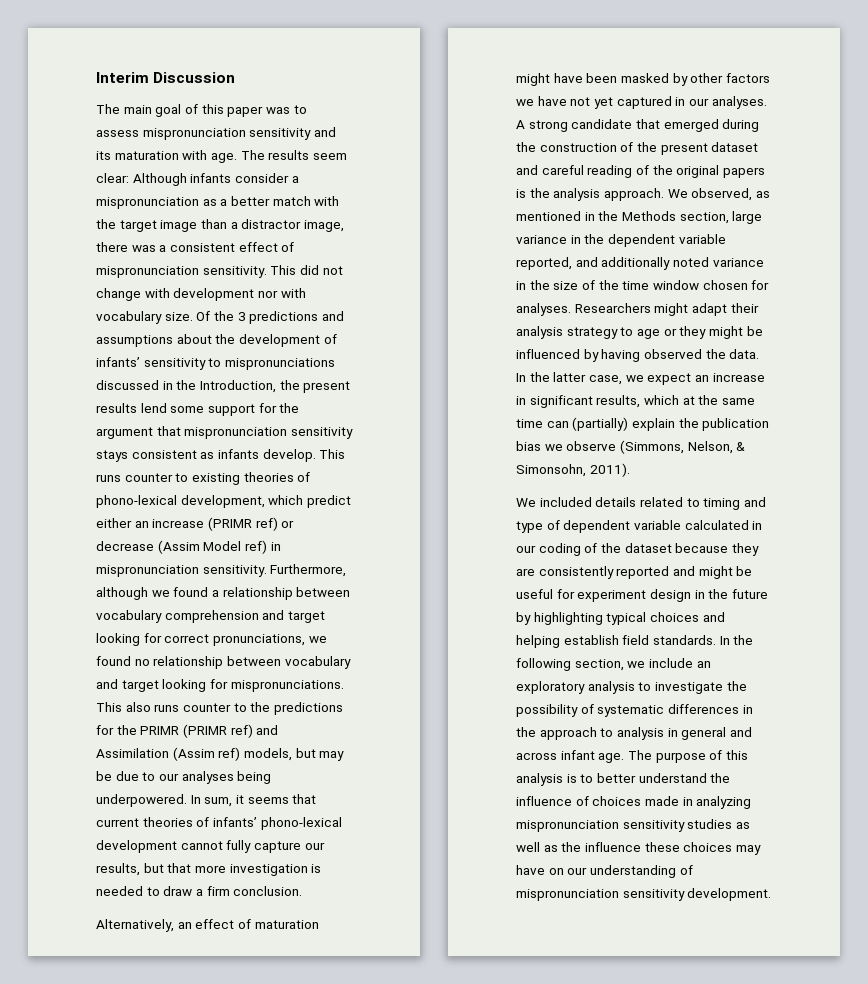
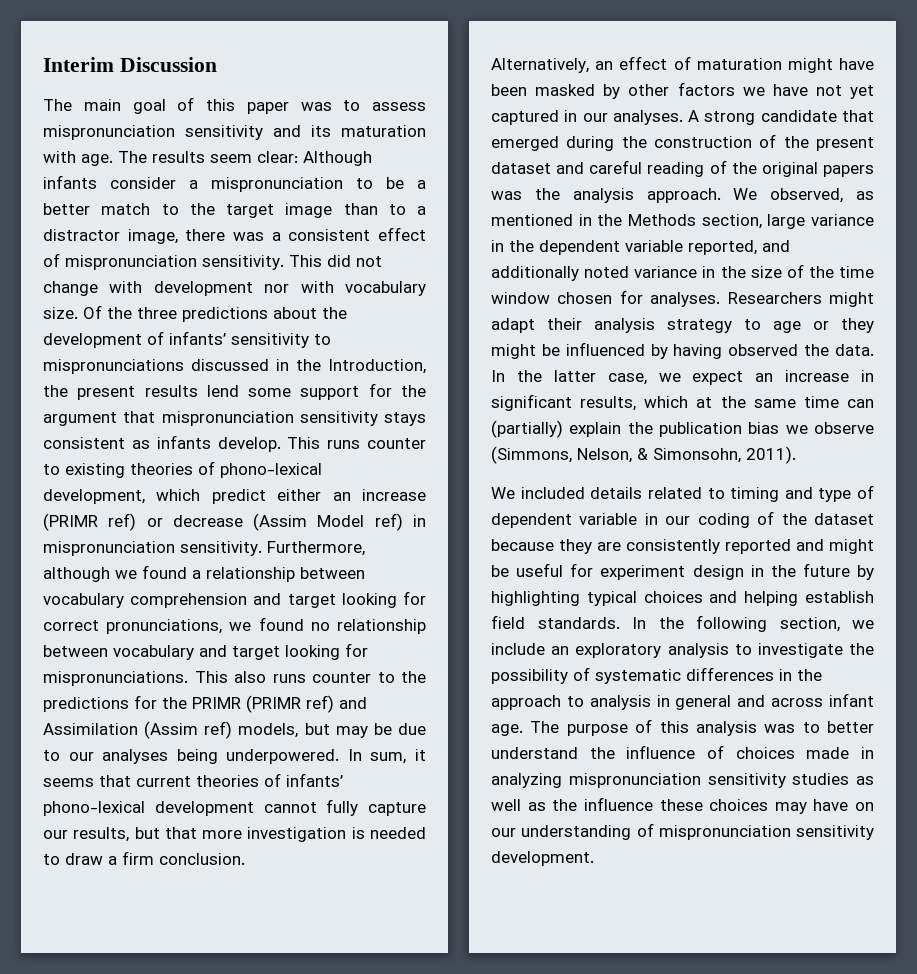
- The results seem clear: Although infants consider a mispronunciation as a better match with the target image than a distractor image, there was a consistent effect of mispronunciation sensitivity.
+ The results seem clear: Although infants consider a mispronunciation to be a better match to the target image than to a distractor image, there was a consistent effect of mispronunciation sensitivity.
- Of the 3 predictions and assumptions about the development of infants’ sensitivity to mispronunciations discussed in the Introduction, the present results lend some support for the argument that mispronunciation sensitivity stays consistent as infants develop.
+ Of the three predictions about the development of infants’ sensitivity to mispronunciations discussed in the Introduction, the present results lend some support for the argument that mispronunciation sensitivity stays consistent as infants develop.
- A strong candidate that emerged during the construction of the present dataset and careful reading of the original papers is the analysis approach.
+ A strong candidate that emerged during the construction of the present dataset and careful reading of the original papers was the analysis approach.
- We included details related to timing and type of dependent variable calculated in our coding of the dataset because they are consistently reported and might be useful for experiment design in the future by highlighting typical choices and helping establish field standards.
+ We included details related to timing and type of dependent variable in our coding of the dataset because they are consistently reported and might be useful for experiment design in the future by highlighting typical choices and helping establish field standards.
- The purpose of this analysis is to better understand the influence of choices made in analyzing mispronunciation sensitivity studies as well as the influence these choices may have on our understanding of mispronunciation sensitivity development.
+ The purpose of this analysis was to better understand the influence of choices made in analyzing mispronunciation sensitivity studies as well as the influence these choices may have on our understanding of mispronunciation sensitivity development.

